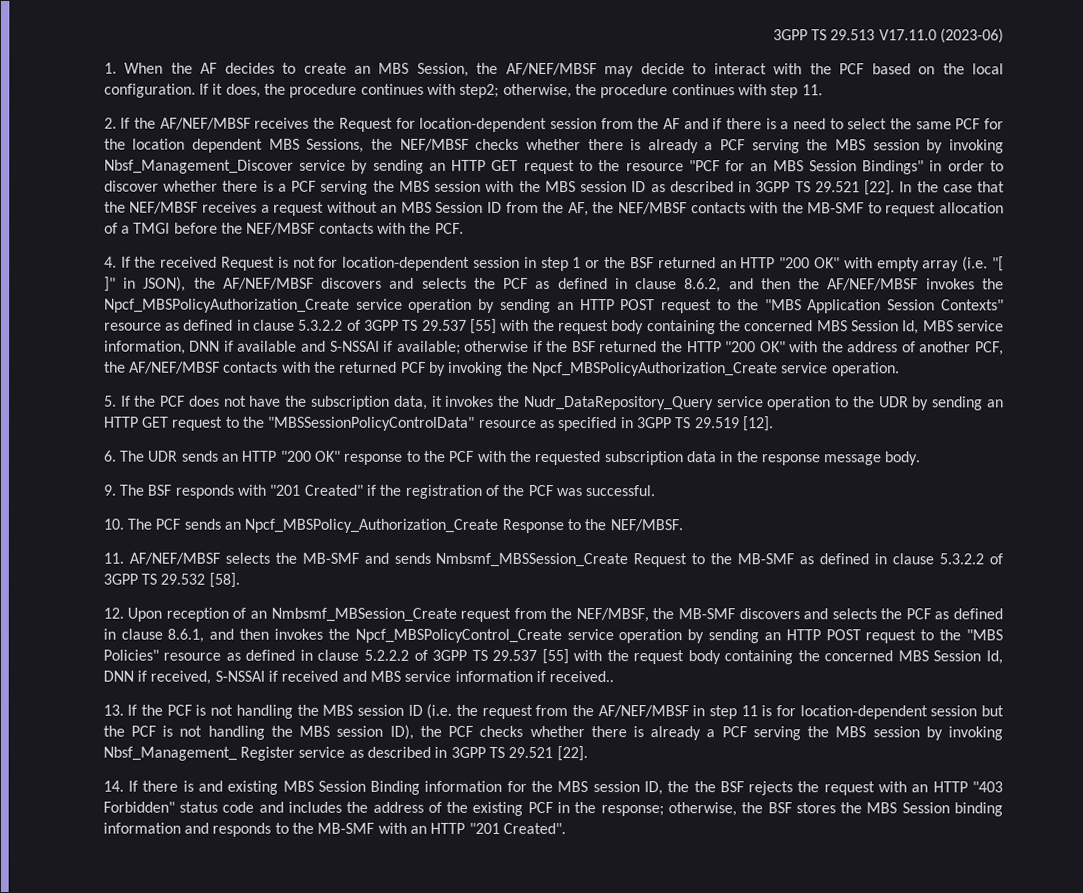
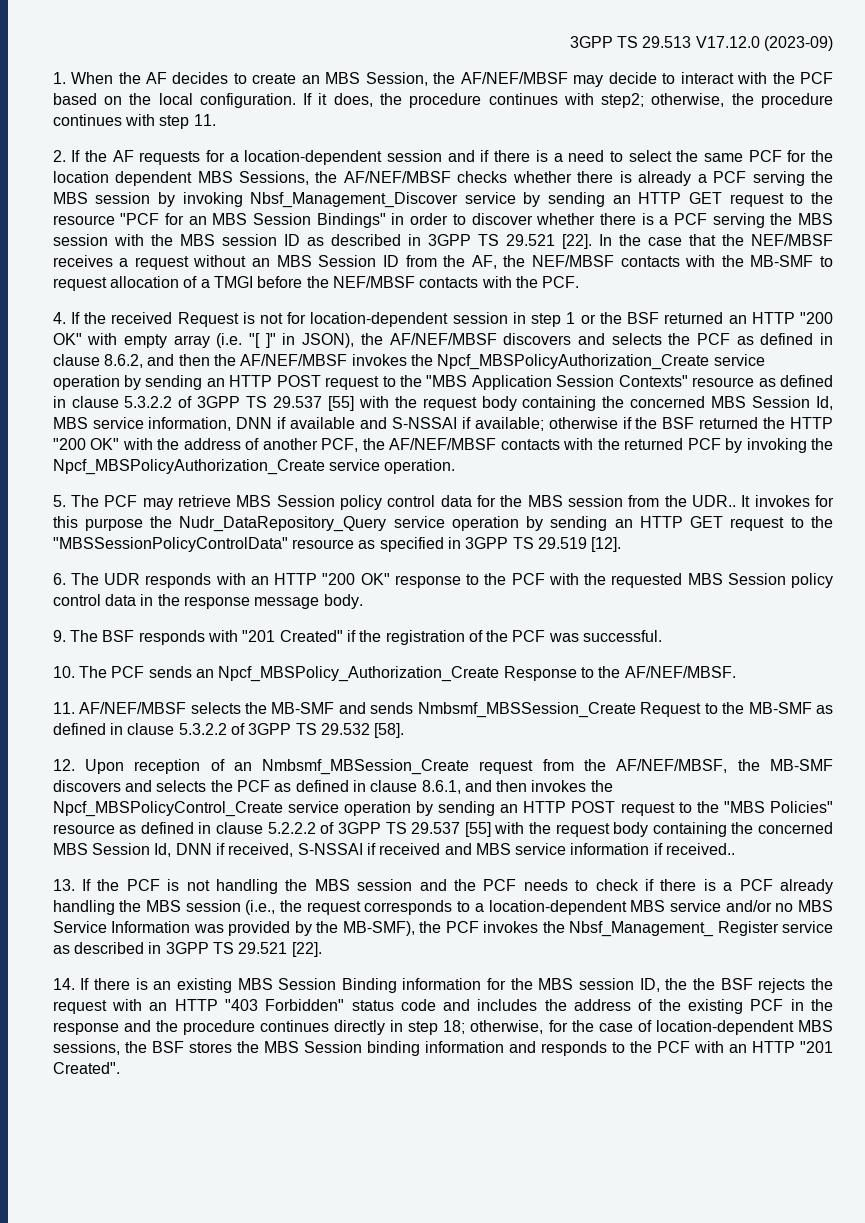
- 3GPP TS 29.513 V17.11.0 (2023-06)
+ 3GPP TS 29.513 V17.12.0 (2023-09)
- 2. If the AF/NEF/MBSF receives the Request for location-dependent session from the AF and if there is a need to select the same PCF for the location dependent MBS Sessions, the NEF/MBSF checks whether there is already a PCF serving the MBS session by invoking Nbsf_Management_Discover service by sending an HTTP GET request to the resource "PCF for an MBS Session Bindings" in order to discover whether there is a PCF serving the MBS session with the MBS session ID as described in 3GPP TS 29.521 [22].
+ 2. If the AF requests for a location-dependent session and if there is a need to select the same PCF for the location dependent MBS Sessions, the AF/NEF/MBSF checks whether there is already a PCF serving the MBS session by invoking Nbsf_Management_Discover service by sending an HTTP GET request to the resource "PCF for an MBS Session Bindings" in order to discover whether there is a PCF serving the MBS session with the MBS session ID as described in 3GPP TS 29.521 [22].
- 5. If the PCF does not have the subscription data, it invokes the Nudr_DataRepository_Query service operation to the UDR by sending an HTTP GET request to the "MBSSessionPolicyControlData" resource as specified in 3GPP TS 29.519 [12].
+ 5. The PCF may retrieve MBS Session policy control data for the MBS session from the UDR.. It invokes for this purpose the Nudr_DataRepository_Query service operation by sending an HTTP GET request to the "MBSSessionPolicyControlData" resource as specified in 3GPP TS 29.519 [12].
- 6. The UDR sends an HTTP "200 OK" response to the PCF with the requested subscription data in the response message body.
+ 6. The UDR responds with an HTTP "200 OK" response to the PCF with the requested MBS Session policy control data in the response message body.
- 10. The PCF sends an Npcf_MBSPolicy_Authorization_Create Response to the NEF/MBSF.
+ 10. The PCF sends an Npcf_MBSPolicy_Authorization_Create Response to the AF/NEF/MBSF.
- 12. Upon reception of an Nmbsmf_MBSession_Create request from the NEF/MBSF, the MB-SMF discovers and selects the PCF as defined in clause 8.6.1, and then invokes the Npcf_MBSPolicyControl_Create service operation by sending an HTTP POST request to the "MBS Policies" resource as defined in clause 5.2.2.2 of 3GPP TS 29.537 [55] with the request body containing the concerned MBS Session Id, DNN if received, S-NSSAI if received and MBS service information if received..
+ 12. Upon reception of an Nmbsmf_MBSession_Create request from the AF/NEF/MBSF, the MB-SMF discovers and selects the PCF as defined in clause 8.6.1, and then invokes the Npcf_MBSPolicyControl_Create service operation by sending an HTTP POST request to the "MBS Policies" resource as defined in clause 5.2.2.2 of 3GPP TS 29.537 [55] with the request body containing the concerned MBS Session Id, DNN if received, S-NSSAI if received and MBS service information if received..
- 13. If the PCF is not handling the MBS session ID (i.e. the request from the AF/NEF/MBSF in step 11 is for location-dependent session but the PCF is not handling the MBS session ID), the PCF checks whether there is already a PCF serving the MBS session by invoking Nbsf_Management_ Register service as described in 3GPP TS 29.521 [22].
+ 13. If the PCF is not handling the MBS session and the PCF needs to check if there is a PCF already handling the MBS session (i.e., the request corresponds to a location-dependent MBS service and/or no MBS Service Information was provided by the MB-SMF), the PCF invokes the Nbsf_Management_ Register service as described in 3GPP TS 29.521 [22].
- 14. If there is and existing MBS Session Binding information for the MBS session ID, the the BSF rejects the request with an HTTP "403 Forbidden" status code and includes the address of the existing PCF in the response; otherwise, the BSF stores the MBS Session binding information and responds to the MB-SMF with an HTTP "201 Created".
+ 14. If there is an existing MBS Session Binding information for the MBS session ID, the the BSF rejects the request with an HTTP "403 Forbidden" status code and includes the address of the existing PCF in the response and the procedure continues directly in step 18; otherwise, for the case of location-dependent MBS sessions, the BSF stores the MBS Session binding information and responds to the PCF with an HTTP "201 Created".

